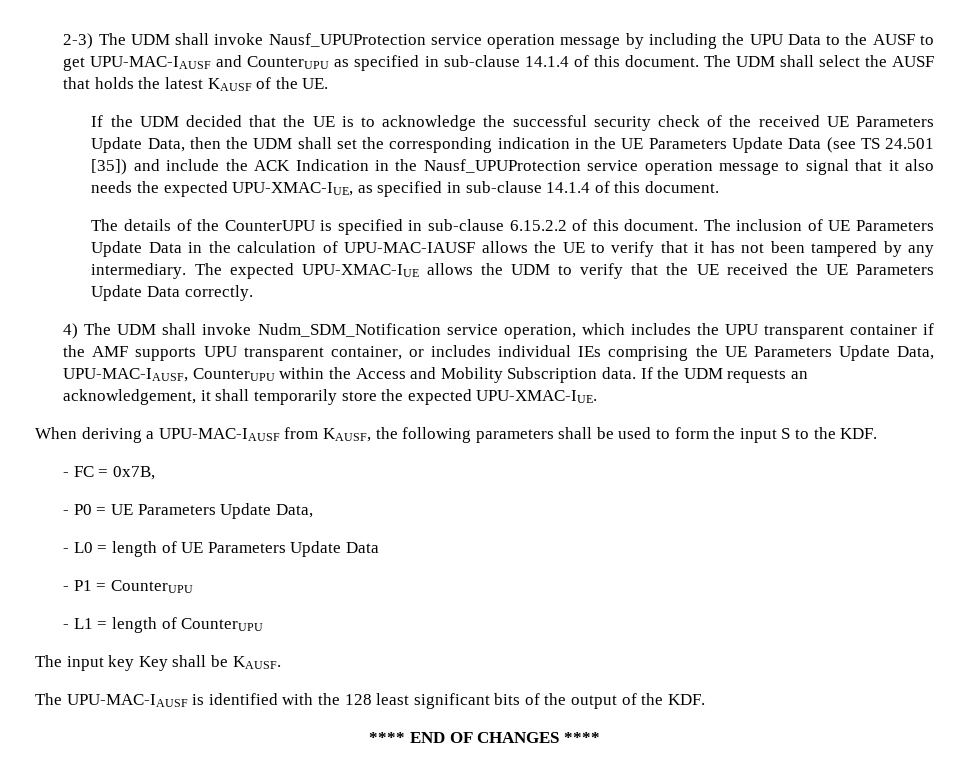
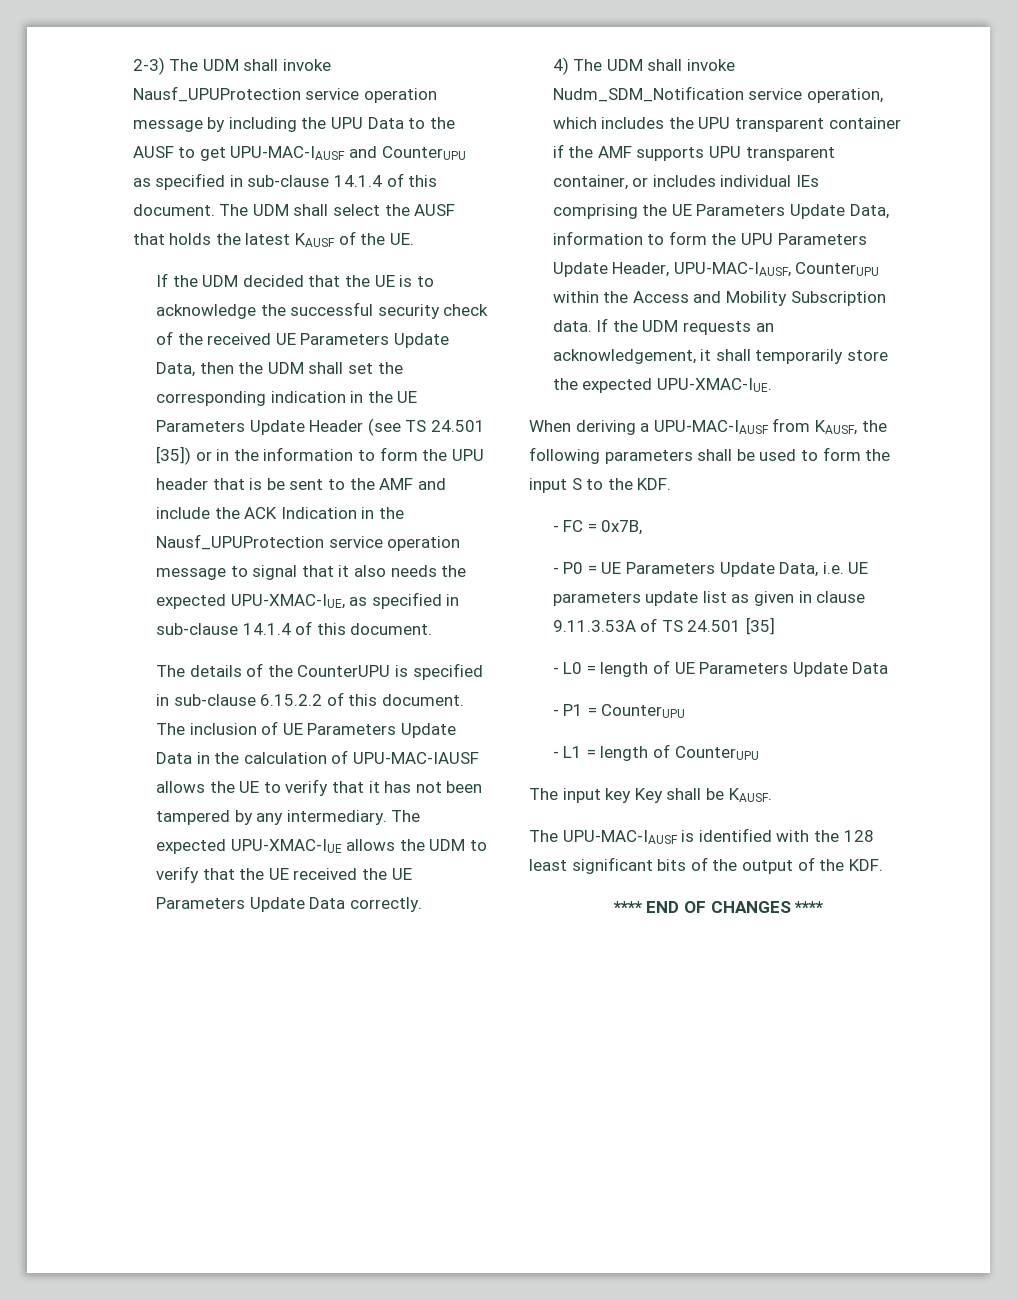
- If the UDM decided that the UE is to acknowledge the successful security check of the received UE Parameters Update Data, then the UDM shall set the corresponding indication in the UE Parameters Update Data (see TS 24.501 [35]) and include the ACK Indication in the Nausf_UPUProtection service operation message to signal that it also needs the expected UPU-XMAC-IUE, as specified in sub-clause 14.1.4 of this document.
+ If the UDM decided that the UE is to acknowledge the successful security check of the received UE Parameters Update Data, then the UDM shall set the corresponding indication in the UE Parameters Update Header (see TS 24.501 [35]) or in the information to form the UPU header that is be sent to the AMF and include the ACK Indication in the Nausf_UPUProtection service operation message to signal that it also needs the expected UPU-XMAC-IUE, as specified in sub-clause 14.1.4 of this document.
- 4) The UDM shall invoke Nudm_SDM_Notification service operation, which includes the UPU transparent container if the AMF supports UPU transparent container, or includes individual IEs comprising the UE Parameters Update Data, UPU-MAC-IAUSF, CounterUPU within the Access and Mobility Subscription data.
+ 4) The UDM shall invoke Nudm_SDM_Notification service operation, which includes the UPU transparent container if the AMF supports UPU transparent container, or includes individual IEs comprising the UE Parameters Update Data, information to form the UPU Parameters Update Header, UPU-MAC-IAUSF, CounterUPU within the Access and Mobility Subscription data.
- - P0 = UE Parameters Update Data,
+ - P0 = UE Parameters Update Data, i.e. UE parameters update list as given in clause 9.11.3.53A of TS 24.501 [35]

